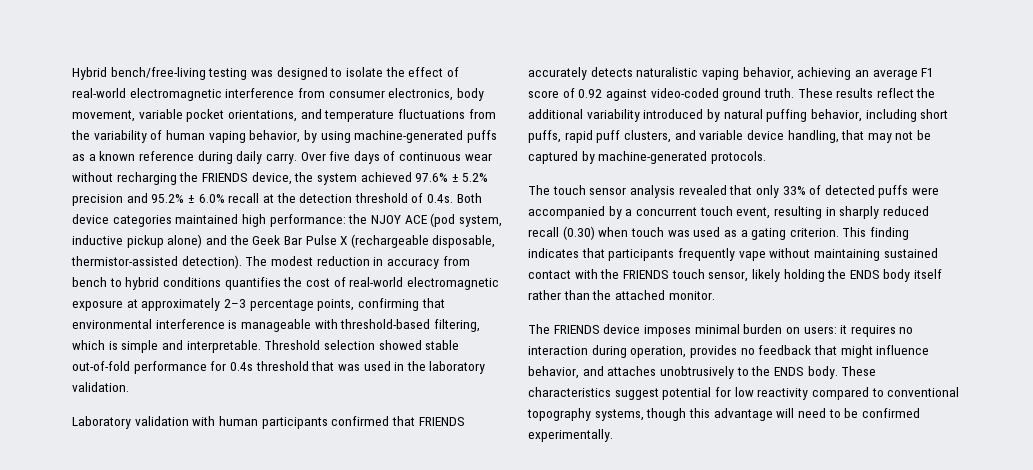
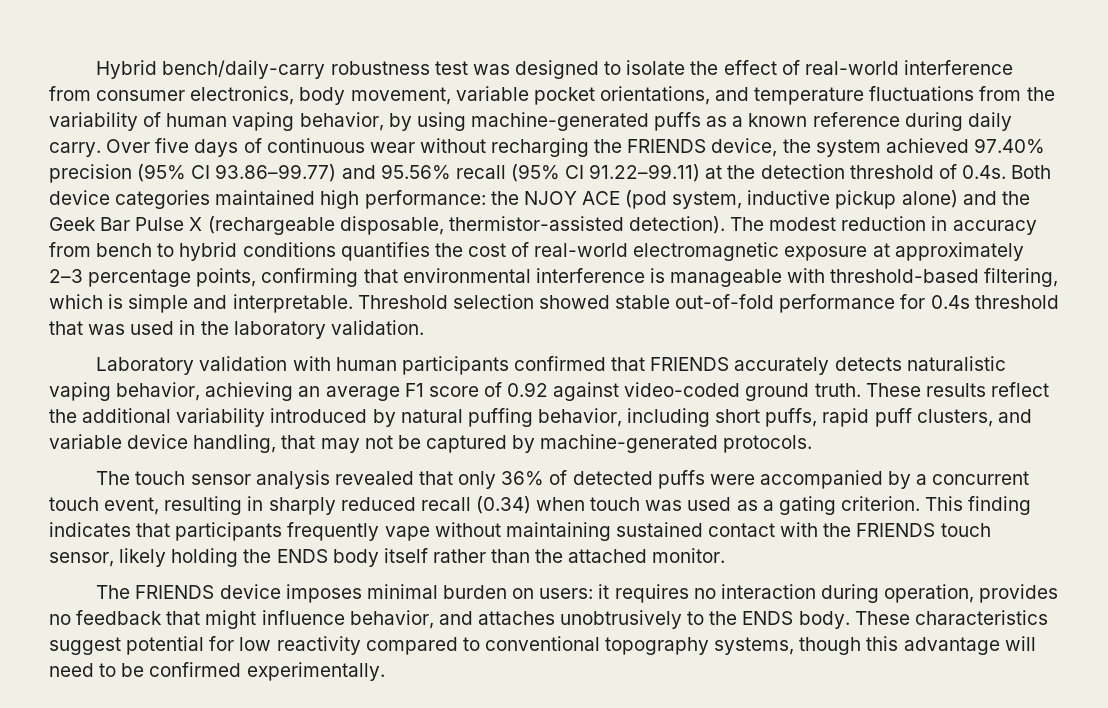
- Hybrid bench/free-living testing was designed to isolate the effect of real-world electromagnetic interference from consumer electronics, body movement, variable pocket orientations, and temperature fluctuations from the variability of human vaping behavior, by using machine-generated puffs as a known reference during daily carry.
+ Hybrid bench/daily-carry robustness test was designed to isolate the effect of real-world interference from consumer electronics, body movement, variable pocket orientations, and temperature fluctuations from the variability of human vaping behavior, by using machine-generated puffs as a known reference during daily carry.
- Over five days of continuous wear without recharging the FRIENDS device, the system achieved 97.6% ± 5.2% precision and 95.2% ± 6.0% recall at the detection threshold of 0.4s. Both device categories maintained high performance: the NJOY ACE (pod system, inductive pickup alone) and the Geek Bar Pulse X (rechargeable disposable, thermistor-assisted detection).
+ Over five days of continuous wear without recharging the FRIENDS device, the system achieved 97.40% precision (95% CI 93.86–99.77) and 95.56% recall (95% CI 91.22–99.11) at the detection threshold of 0.4s. Both device categories maintained high performance: the NJOY ACE (pod system, inductive pickup alone) and the Geek Bar Pulse X (rechargeable disposable, thermistor-assisted detection).
- The touch sensor analysis revealed that only 33% of detected puffs were accompanied by a concurrent touch event, resulting in sharply reduced recall (0.30) when touch was used as a gating criterion.
+ The touch sensor analysis revealed that only 36% of detected puffs were accompanied by a concurrent touch event, resulting in sharply reduced recall (0.34) when touch was used as a gating criterion.

